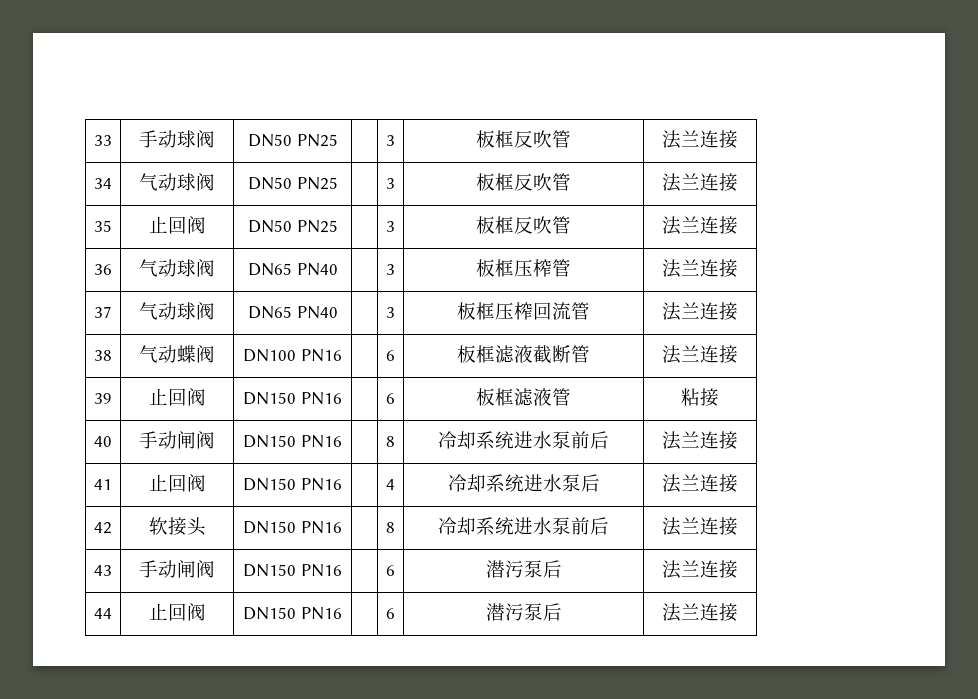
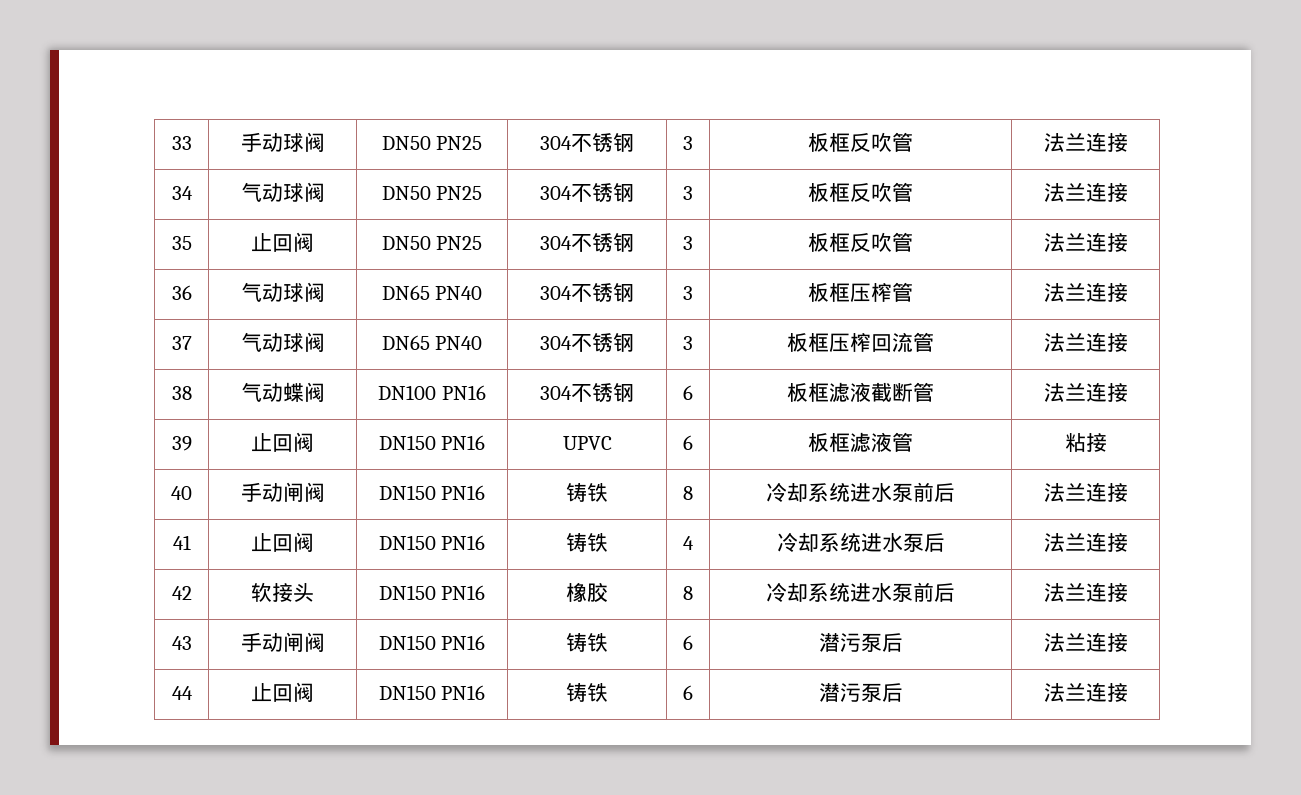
- 33 | 手动球阀 | DN50 PN25 | | 3 | 板框反吹管 | 法兰连接
+ 33 | 手动球阀 | DN50 PN25 | 304不锈钢 | 3 | 板框反吹管 | 法兰连接
- 34 | 气动球阀 | DN50 PN25 | | 3 | 板框反吹管 | 法兰连接
+ 34 | 气动球阀 | DN50 PN25 | 304不锈钢 | 3 | 板框反吹管 | 法兰连接
- 35 | 止回阀 | DN50 PN25 | | 3 | 板框反吹管 | 法兰连接
+ 35 | 止回阀 | DN50 PN25 | 304不锈钢 | 3 | 板框反吹管 | 法兰连接
- 36 | 气动球阀 | DN65 PN40 | | 3 | 板框压榨管 | 法兰连接
+ 36 | 气动球阀 | DN65 PN40 | 304不锈钢 | 3 | 板框压榨管 | 法兰连接
- 37 | 气动球阀 | DN65 PN40 | | 3 | 板框压榨回流管 | 法兰连接
+ 37 | 气动球阀 | DN65 PN40 | 304不锈钢 | 3 | 板框压榨回流管 | 法兰连接
- 38 | 气动蝶阀 | DN100 PN16 | | 6 | 板框滤液截断管 | 法兰连接
+ 38 | 气动蝶阀 | DN100 PN16 | 304不锈钢 | 6 | 板框滤液截断管 | 法兰连接
- 39 | 止回阀 | DN150 PN16 | | 6 | 板框滤液管 | 粘接
+ 39 | 止回阀 | DN150 PN16 | UPVC | 6 | 板框滤液管 | 粘接
- 40 | 手动闸阀 | DN150 PN16 | | 8 | 冷却系统进水泵前后 | 法兰连接
+ 40 | 手动闸阀 | DN150 PN16 | 铸铁 | 8 | 冷却系统进水泵前后 | 法兰连接
- 41 | 止回阀 | DN150 PN16 | | 4 | 冷却系统进水泵后 | 法兰连接
+ 41 | 止回阀 | DN150 PN16 | 铸铁 | 4 | 冷却系统进水泵后 | 法兰连接
- 42 | 软接头 | DN150 PN16 | | 8 | 冷却系统进水泵前后 | 法兰连接
+ 42 | 软接头 | DN150 PN16 | 橡胶 | 8 | 冷却系统进水泵前后 | 法兰连接
- 43 | 手动闸阀 | DN150 PN16 | | 6 | 潜污泵后 | 法兰连接
+ 43 | 手动闸阀 | DN150 PN16 | 铸铁 | 6 | 潜污泵后 | 法兰连接
- 44 | 止回阀 | DN150 PN16 | | 6 | 潜污泵后 | 法兰连接
+ 44 | 止回阀 | DN150 PN16 | 铸铁 | 6 | 潜污泵后 | 法兰连接

